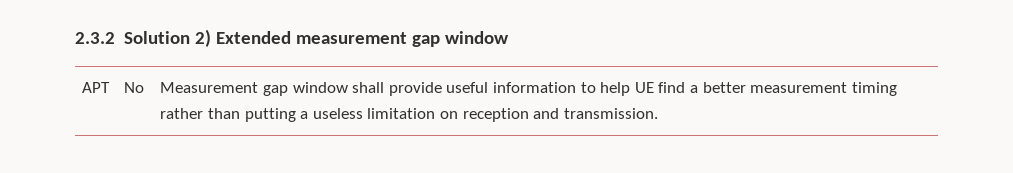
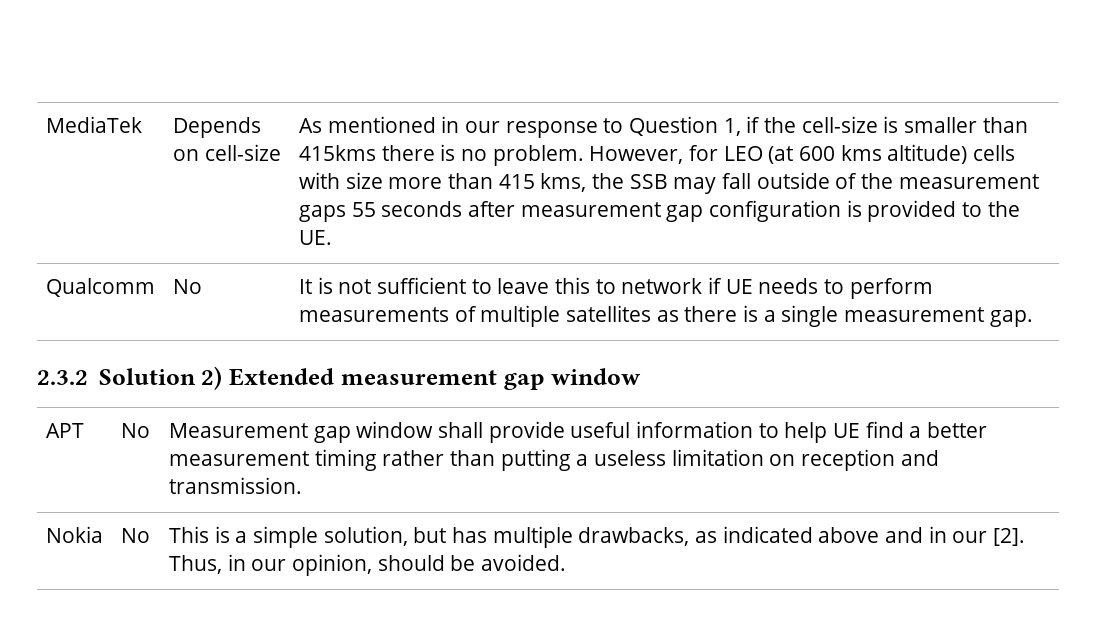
+ MediaTek | Depends on cell-size | As mentioned in our response to Question 1, if the cell-size is smaller than 415kms there is no problem. However, for LEO (at 600 kms altitude) cells with size more than 415 kms, the SSB may fall outside of the measurement gaps 55 seconds after measurement gap configuration is provided to the UE.
+ Qualcomm | No | It is not sufficient to leave this to network if UE needs to perform measurements of multiple satellites as there is a single measurement gap.
+ Nokia | No | This is a simple solution, but has multiple drawbacks, as indicated above and in our [2]. Thus, in our opinion, should be avoided.

